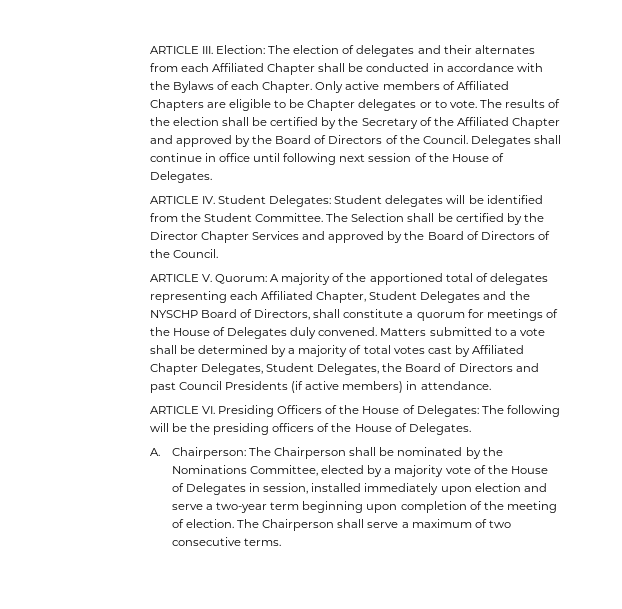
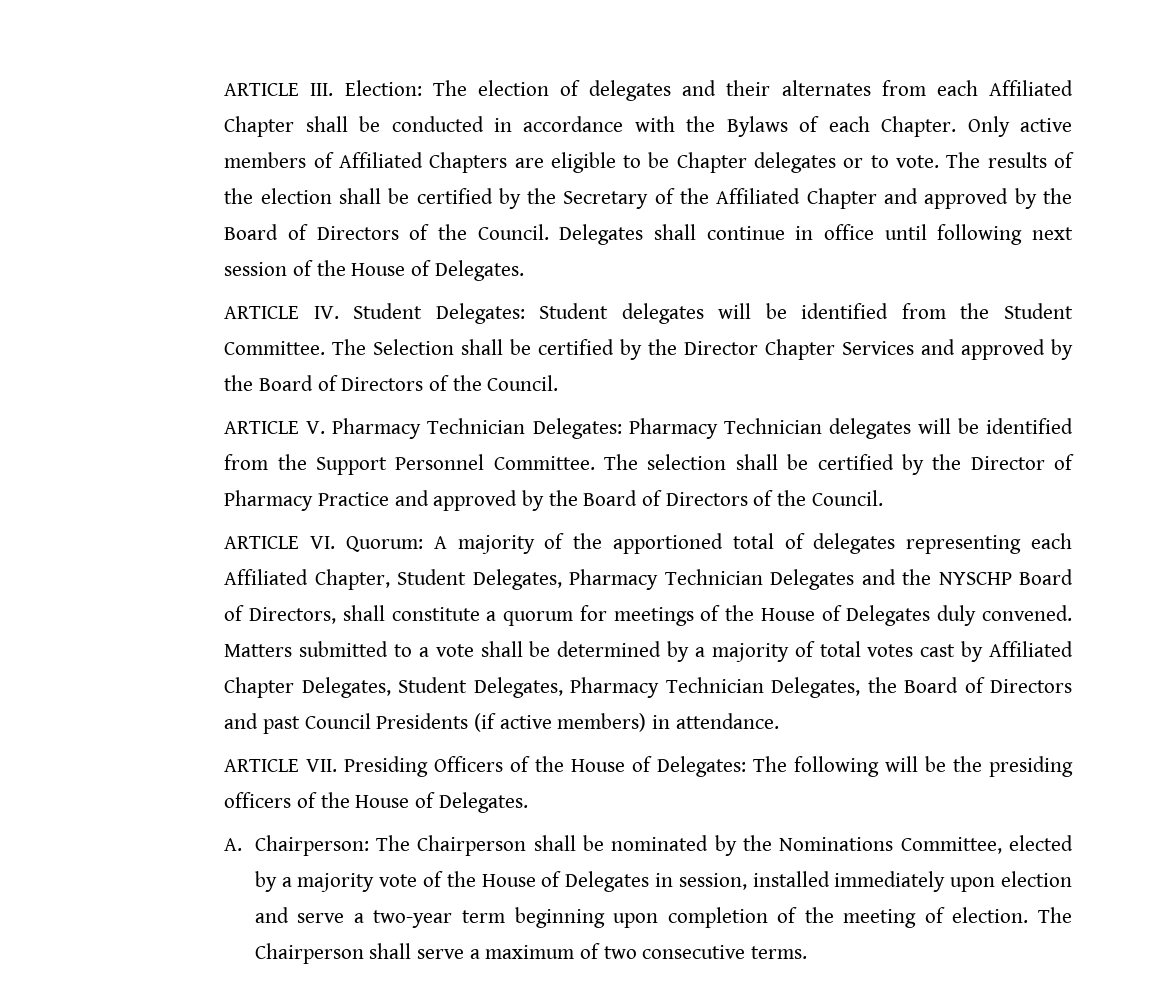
- ARTICLE V. Quorum: A majority of the apportioned total of delegates representing each Affiliated Chapter, Student Delegates and the NYSCHP Board of Directors, shall constitute a quorum for meetings of the House of Delegates duly convened.
+ ARTICLE V. Pharmacy Technician Delegates: Pharmacy Technician delegates will be identified from the Support Personnel Committee. The selection shall be certified by the Director of Pharmacy Practice and approved by the Board of Directors of the Council.
+ ARTICLE VI. Quorum: A majority of the apportioned total of delegates representing each Affiliated Chapter, Student Delegates, Pharmacy Technician Delegates and the NYSCHP Board of Directors, shall constitute a quorum for meetings of the House of Delegates duly convened.
- Matters submitted to a vote shall be determined by a majority of total votes cast by Affiliated Chapter Delegates, Student Delegates, the Board of Directors and past Council Presidents (if active members) in attendance.
+ Matters submitted to a vote shall be determined by a majority of total votes cast by Affiliated Chapter Delegates, Student Delegates, Pharmacy Technician Delegates, the Board of Directors and past Council Presidents (if active members) in attendance.
- ARTICLE VI. Presiding Officers of the House of Delegates: The following will be the presiding officers of the House of Delegates.
+ ARTICLE VII. Presiding Officers of the House of Delegates: The following will be the presiding officers of the House of Delegates.

